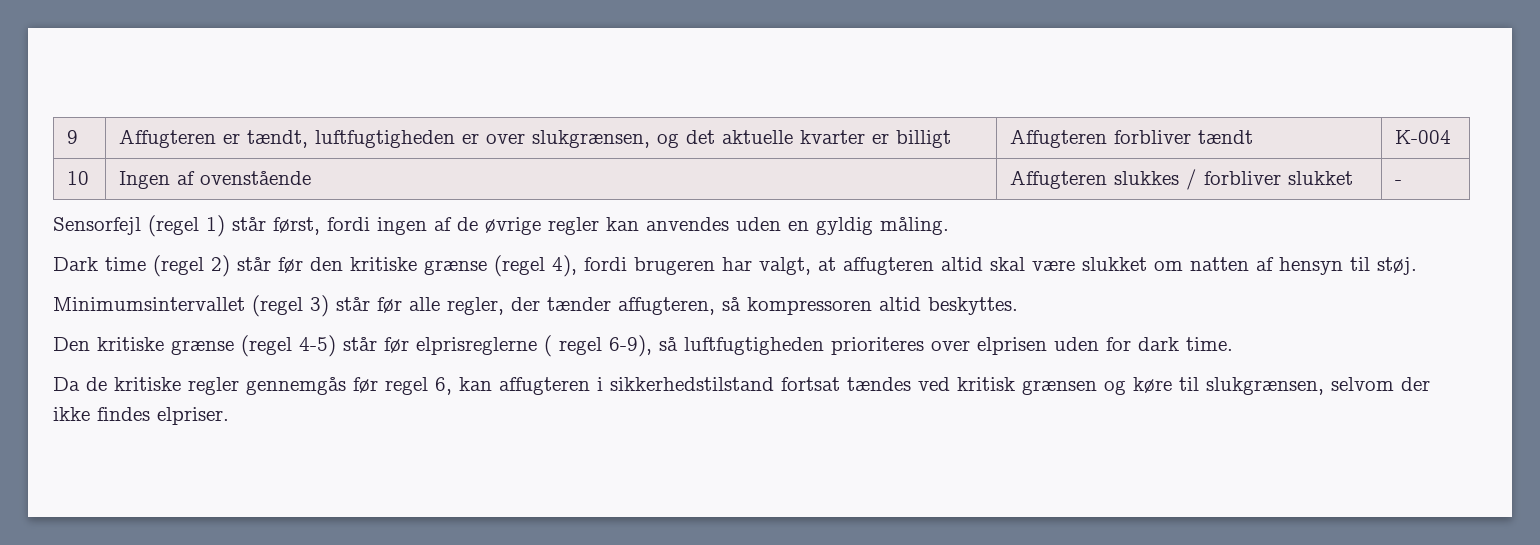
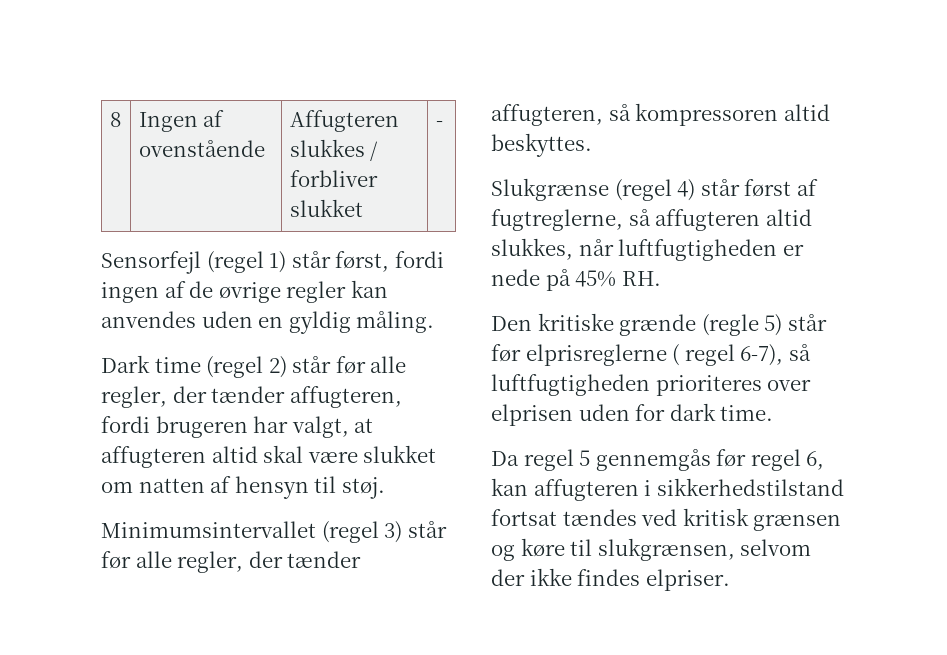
- 9 | Affugteren er tændt, luftfugtigheden er over slukgrænsen, og det aktuelle kvarter er billigt | Affugteren forbliver tændt | K-004
- 10 | Ingen af ovenstående | Affugteren slukkes / forbliver slukket | -
+ 8 | Ingen af ovenstående | Affugteren slukkes / forbliver slukket | -
- Dark time (regel 2) står før den kritiske grænse (regel 4), fordi brugeren har valgt, at affugteren altid skal være slukket om natten af hensyn til støj.
+ Dark time (regel 2) står før alle regler, der tænder affugteren, fordi brugeren har valgt, at affugteren altid skal være slukket om natten af hensyn til støj.
+ Slukgrænse (regel 4) står først af fugtreglerne, så affugteren altid slukkes, når luftfugtigheden er nede på 45% RH.
- Den kritiske grænse (regel 4-5) står før elprisreglerne ( regel 6-9), så luftfugtigheden prioriteres over elprisen uden for dark time.
+ Den kritiske grænde (regle 5) står før elprisreglerne ( regel 6-7), så luftfugtigheden prioriteres over elprisen uden for dark time.
- Da de kritiske regler gennemgås før regel 6, kan affugteren i sikkerhedstilstand fortsat tændes ved kritisk grænsen og køre til slukgrænsen, selvom der ikke findes elpriser.
+ Da regel 5 gennemgås før regel 6, kan affugteren i sikkerhedstilstand fortsat tændes ved kritisk grænsen og køre til slukgrænsen, selvom der ikke findes elpriser.

